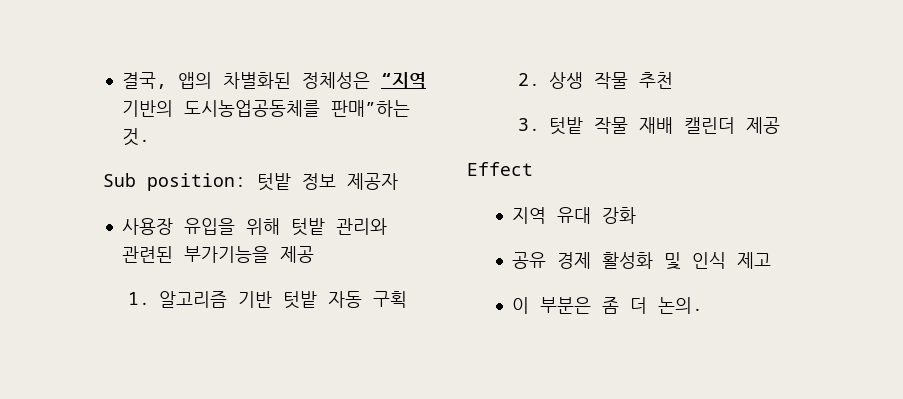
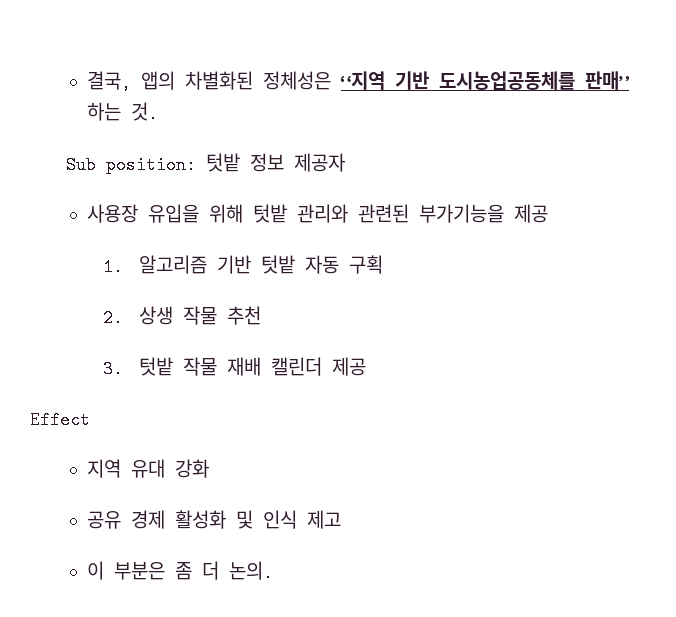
- 결국, 앱의 차별화된 정체성은 “지역 기반의 도시농업공동체를 판매”하는 것.
+ 결국, 앱의 차별화된 정체성은 “지역 기반 도시농업공동체를 판매” 하는 것.

